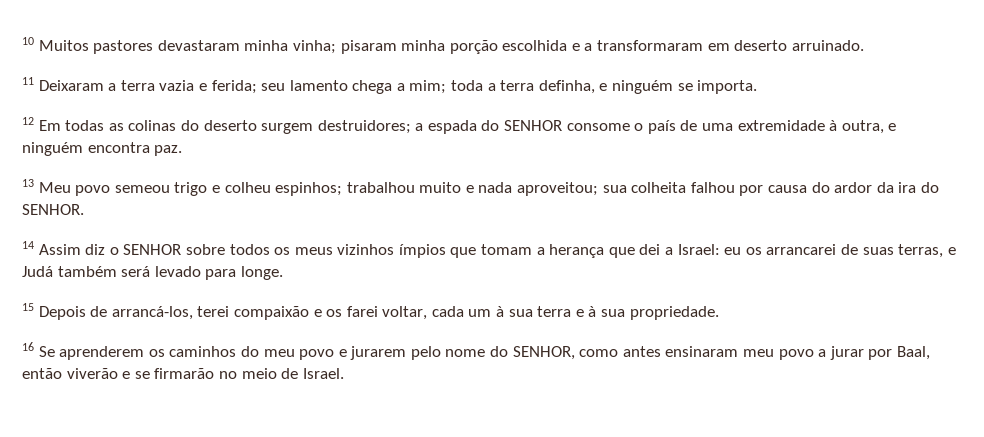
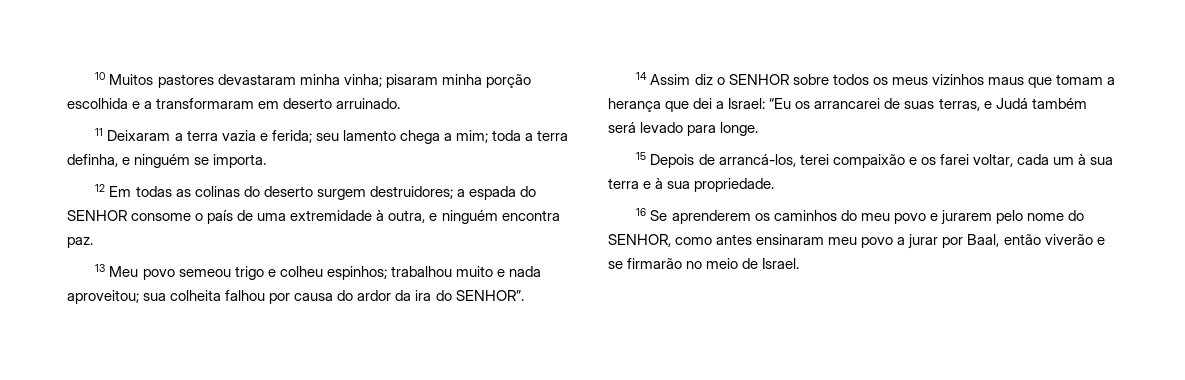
- 13 Meu povo semeou trigo e colheu espinhos; trabalhou muito e nada aproveitou; sua colheita falhou por causa do ardor da ira do SENHOR.
+ 13 Meu povo semeou trigo e colheu espinhos; trabalhou muito e nada aproveitou; sua colheita falhou por causa do ardor da ira do SENHOR”.
- 14 Assim diz o SENHOR sobre todos os meus vizinhos ímpios que tomam a herança que dei a Israel: eu os arrancarei de suas terras, e Judá também será levado para longe.
+ 14 Assim diz o SENHOR sobre todos os meus vizinhos maus que tomam a herança que dei a Israel: “Eu os arrancarei de suas terras, e Judá também será levado para longe.

